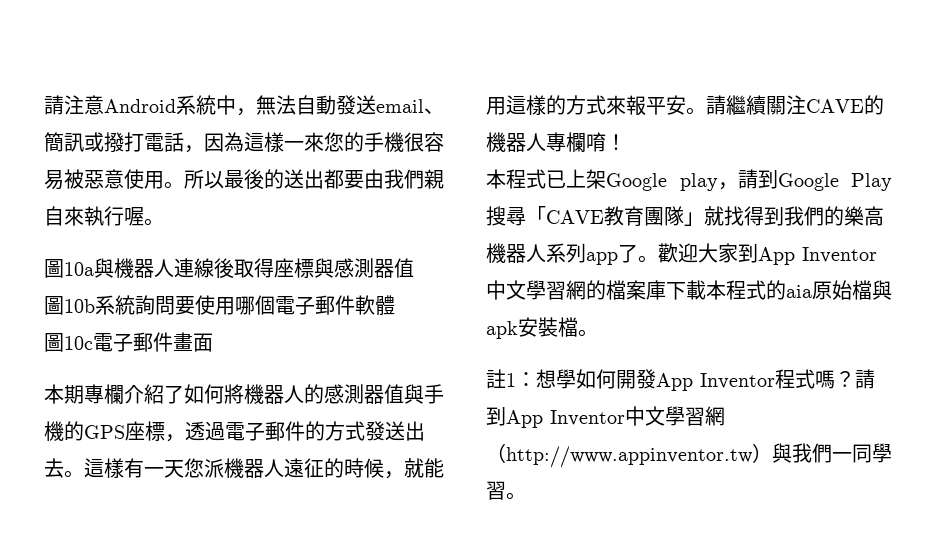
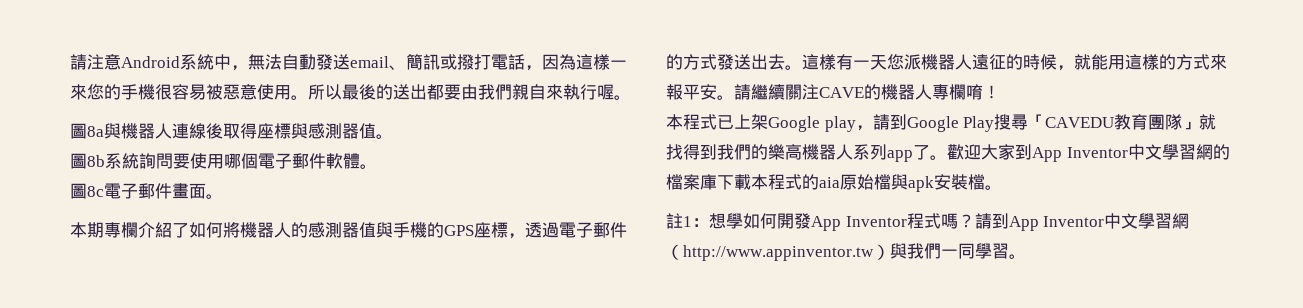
- 圖10a與機器人連線後取得座標與感測器值
- 圖10b系統詢問要使用哪個電子郵件軟體
- 圖10c電子郵件畫面
+ 圖8a與機器人連線後取得座標與感測器值。
+ 圖8b系統詢問要使用哪個電子郵件軟體。
+ 圖8c電子郵件畫面。
- 本程式已上架Google play，請到Google Play搜尋「CAVE教育團隊」就找得到我們的樂高機器人系列app了。
+ 本程式已上架Google play，請到Google Play搜尋「CAVEDU教育團隊」就找得到我們的樂高機器人系列app了。

